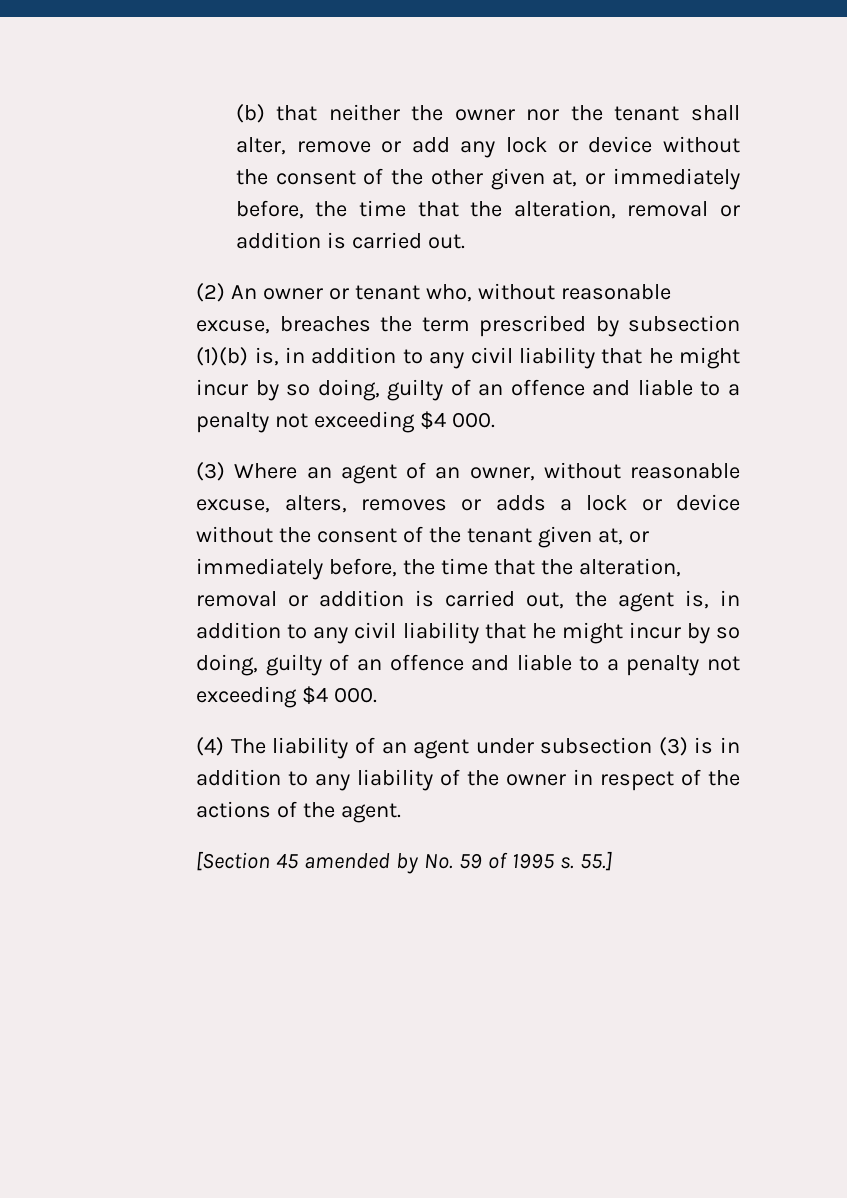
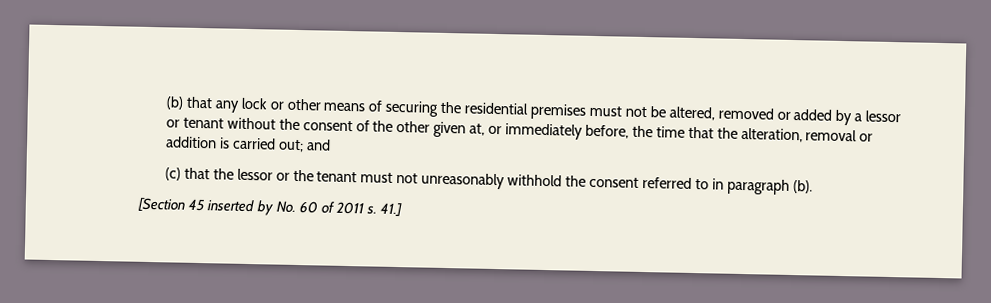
- (b) that neither the owner nor the tenant shall alter, remove or add any lock or device without the consent of the other given at, or immediately before, the time that the alteration, removal or addition is carried out.
- (2) An owner or tenant who, without reasonable excuse, breaches the term prescribed by subsection (1)(b) is, in addition to any civil liability that he might incur by so doing, guilty of an offence and liable to a penalty not exceeding $4 000.
- (3) Where an agent of an owner, without reasonable excuse, alters, removes or adds a lock or device without the consent of the tenant given at, or immediately before, the time that the alteration, removal or addition is carried out, the agent is, in addition to any civil liability that he might incur by so doing, guilty of an offence and liable to a penalty not exceeding $4 000.
- (4) The liability of an agent under subsection (3) is in addition to any liability of the owner in respect of the actions of the agent.
+ (b) that any lock or other means of securing the residential premises must not be altered, removed or added by a lessor or tenant without the consent of the other given at, or immediately before, the time that the alteration, removal or addition is carried out; and
+ (c) that the lessor or the tenant must not unreasonably withhold the consent referred to in paragraph (b).
- [Section 45 amended by No. 59 of 1995 s. 55.]
+ [Section 45 inserted by No. 60 of 2011 s. 41.]

